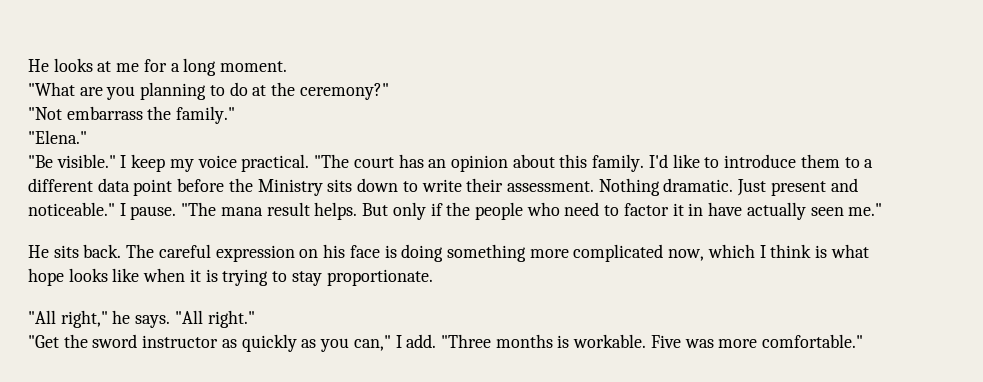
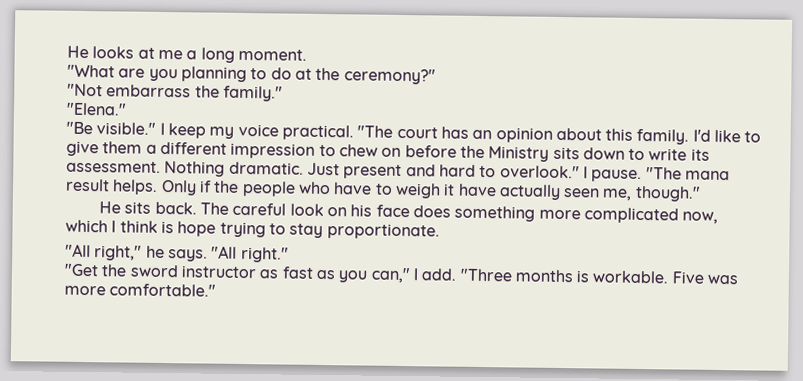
- He looks at me for a long moment.
+ He looks at me a long moment.
- I'd like to introduce them to a different data point before the Ministry sits down to write their assessment.
+ I'd like to give them a different impression to chew on before the Ministry sits down to write its assessment.
- Just present and noticeable."
+ Just present and hard to overlook."
- But only if the people who need to factor it in have actually seen me."
+ Only if the people who have to weigh it have actually seen me, though."
- The careful expression on his face is doing something more complicated now, which I think is what hope looks like when it is trying to stay proportionate.
+ The careful look on his face does something more complicated now, which I think is hope trying to stay proportionate.
- "Get the sword instructor as quickly as you can," I add.
+ "Get the sword instructor as fast as you can," I add.

